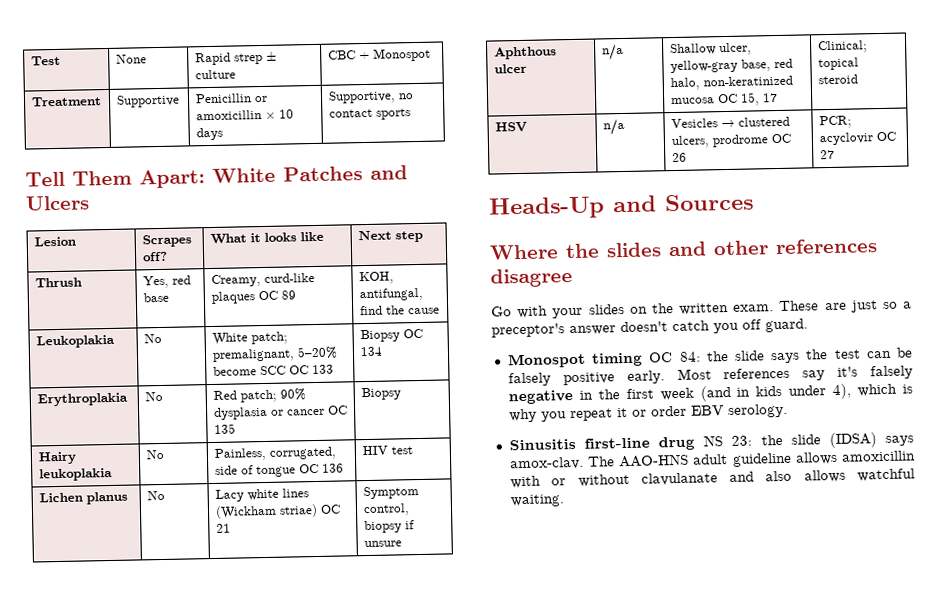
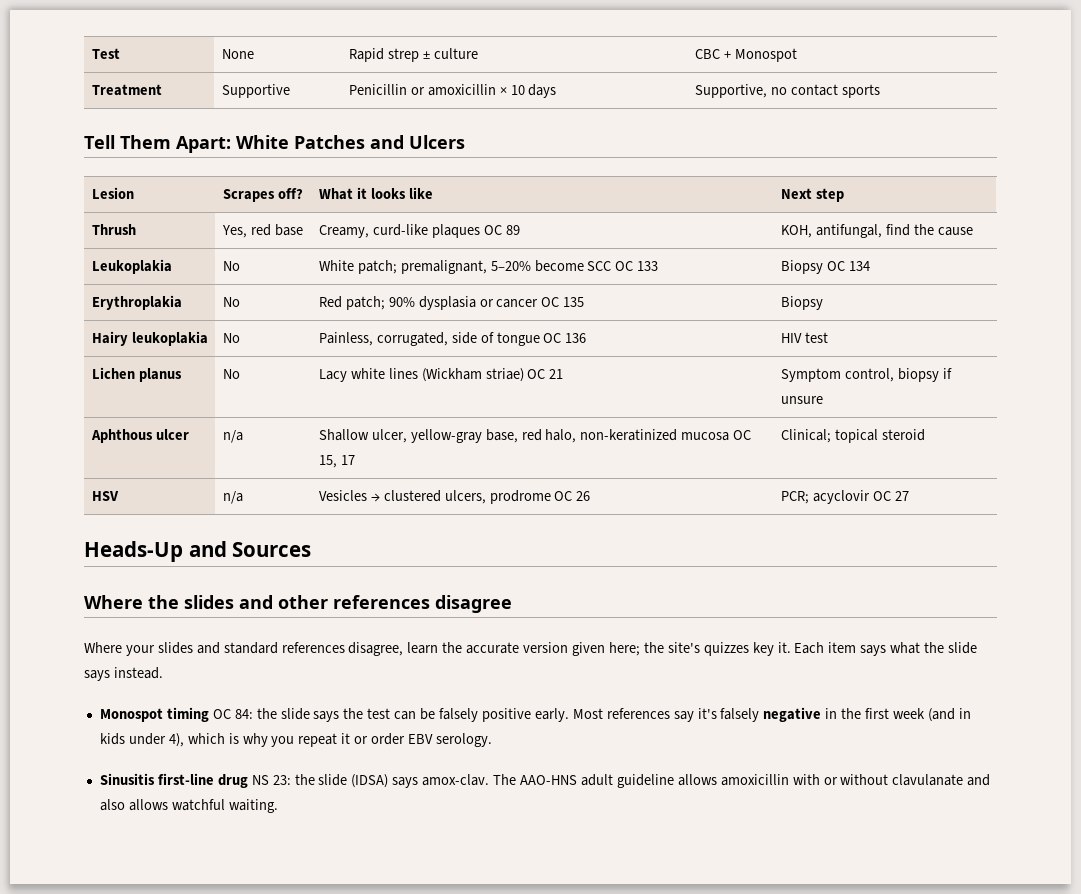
- Go with your slides on the written exam. These are just so a preceptor's answer doesn't catch you off guard.
+ Where your slides and standard references disagree, learn the accurate version given here; the site's quizzes key it. Each item says what the slide says instead.

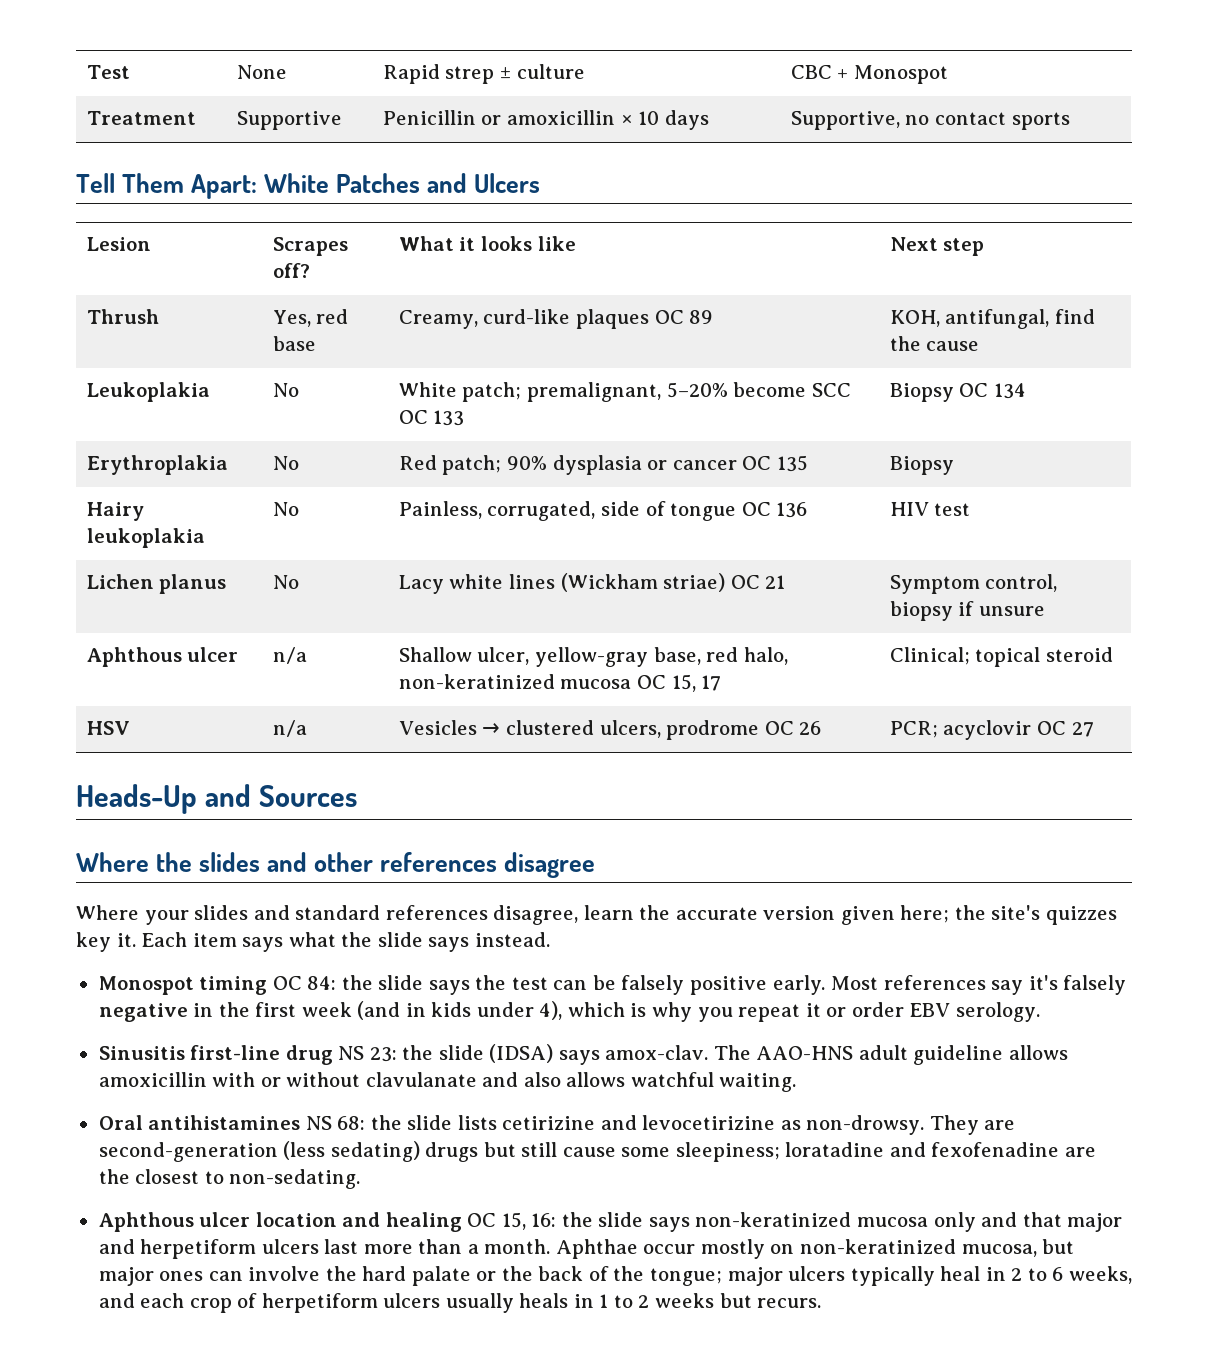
+ Oral antihistamines NS 68: the slide lists cetirizine and levocetirizine as non-drowsy. They are second-generation (less sedating) drugs but still cause some sleepiness; loratadine and fexofenadine are the closest to non-sedating.
+ Aphthous ulcer location and healing OC 15, 16: the slide says non-keratinized mucosa only and that major and herpetiform ulcers last more than a month. Aphthae occur mostly on non-keratinized mucosa, but major ones can involve the hard palate or the back of the tongue; major ulcers typically heal in 2 to 6 weeks, and each crop of herpetiform ulcers usually heals in 1 to 2 weeks but recurs.

